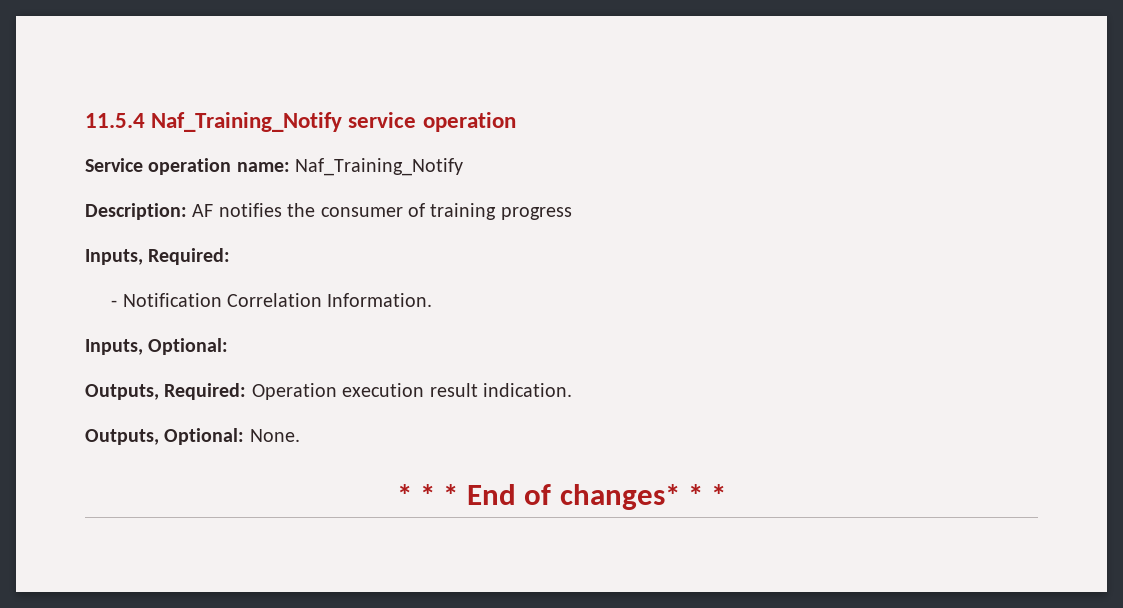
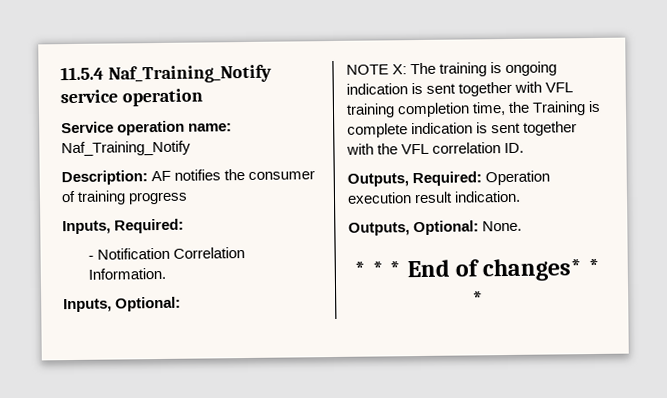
+ NOTE X: The training is ongoing indication is sent together with VFL training completion time, the Training is complete indication is sent together with the VFL correlation ID.

